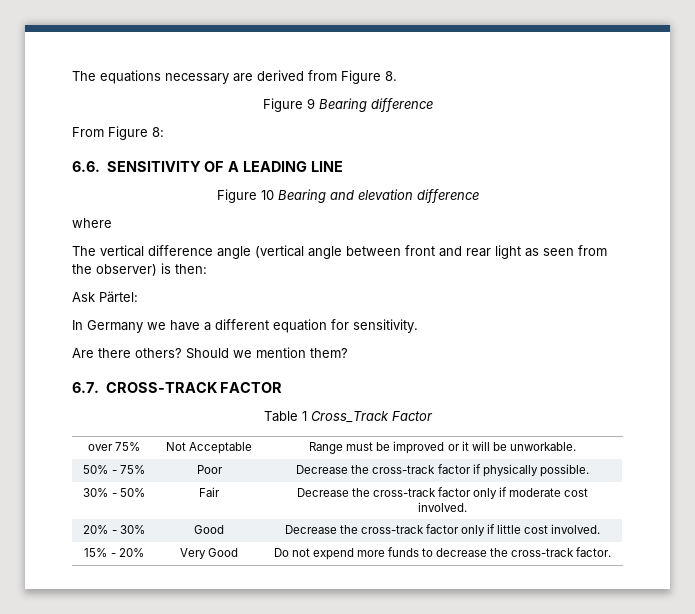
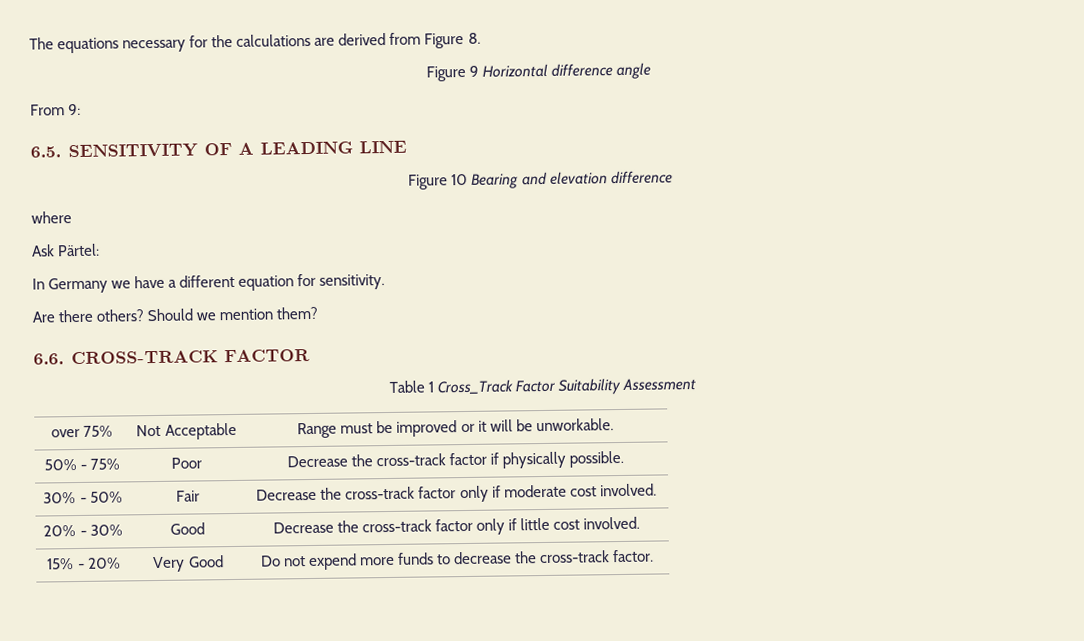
- The equations necessary are derived from Figure 8.
+ The equations necessary for the calculations are derived from Figure 8.
- Figure 9 Bearing difference
+ Figure 9 Horizontal difference angle
- From Figure 8:
- 6.6. SENSITIVITY OF A LEADING LINE
+ From 9:
+ 6.5. SENSITIVITY OF A LEADING LINE
- The vertical difference angle (vertical angle between front and rear light as seen from the observer) is then:
- 6.7. CROSS-TRACK FACTOR
+ 6.6. CROSS-TRACK FACTOR
- Table 1 Cross_Track Factor
+ Table 1 Cross_Track Factor Suitability Assessment

